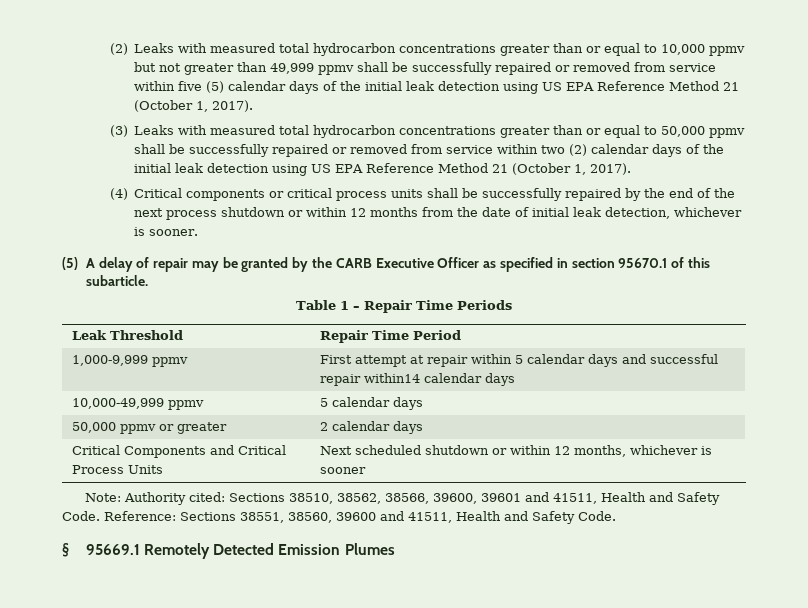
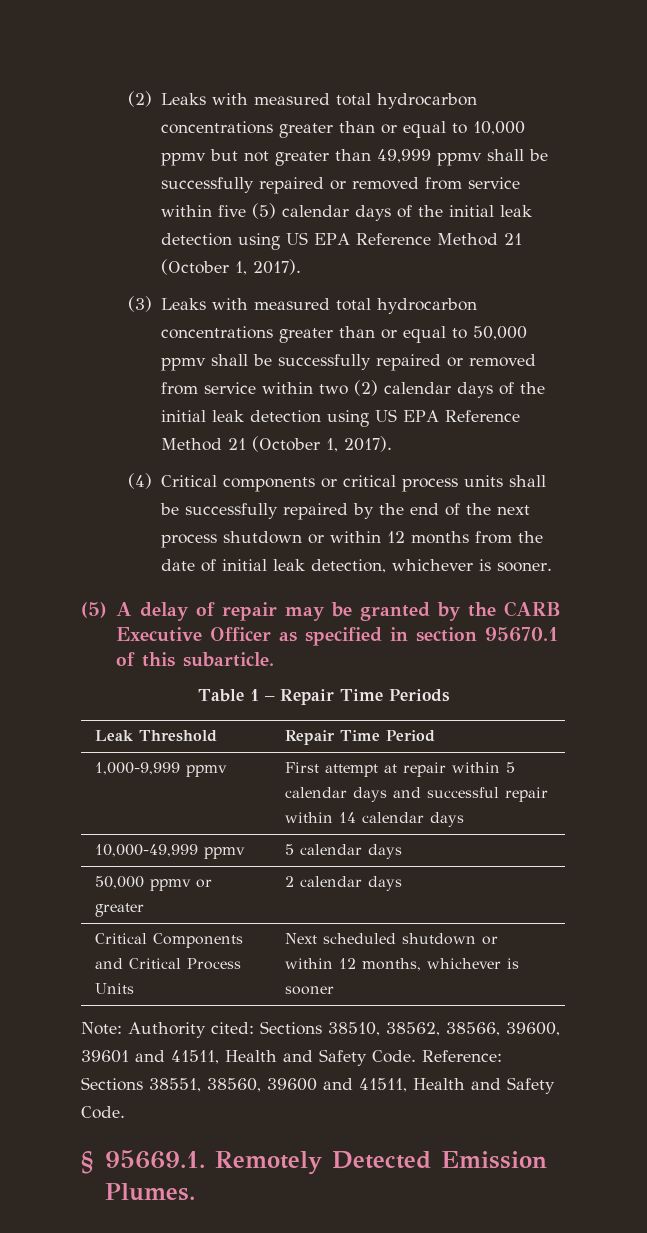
- 1,000-9,999 ppmv | First attempt at repair within 5 calendar days and successful repair within14 calendar days
+ 1,000-9,999 ppmv | First attempt at repair within 5 calendar days and successful repair within 14 calendar days
- § 95669.1 Remotely Detected Emission Plumes
+ § 95669.1. Remotely Detected Emission Plumes.

